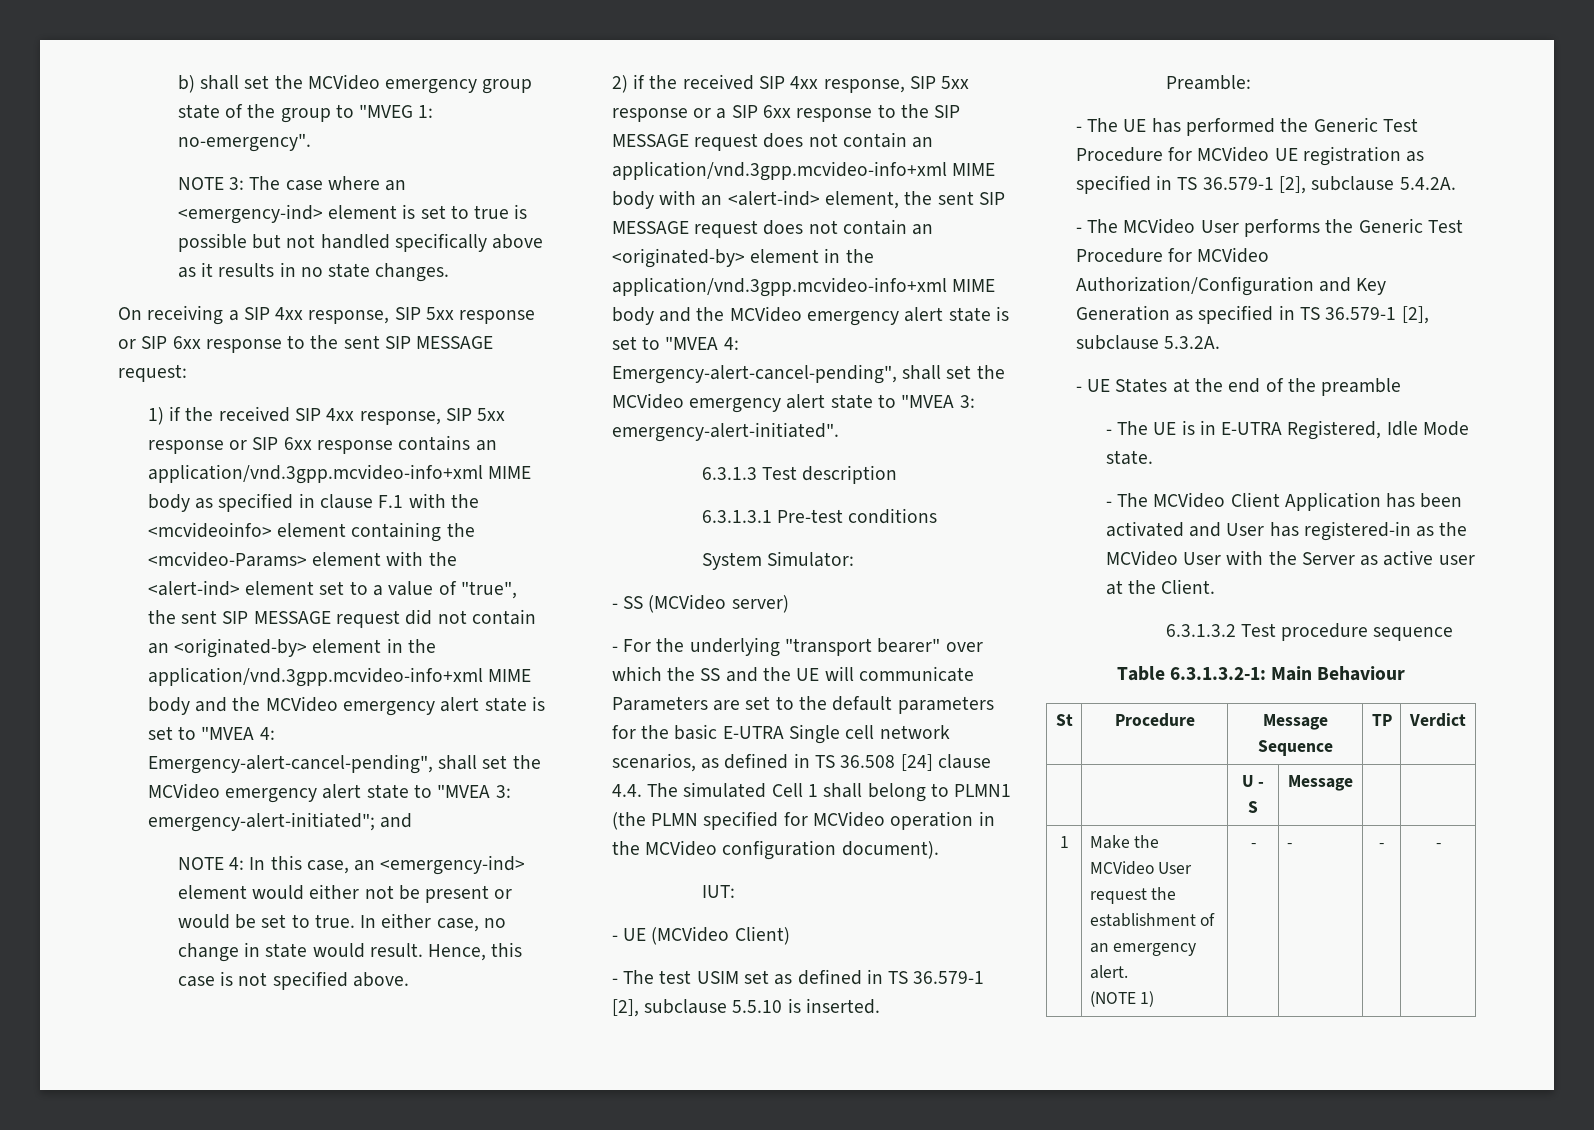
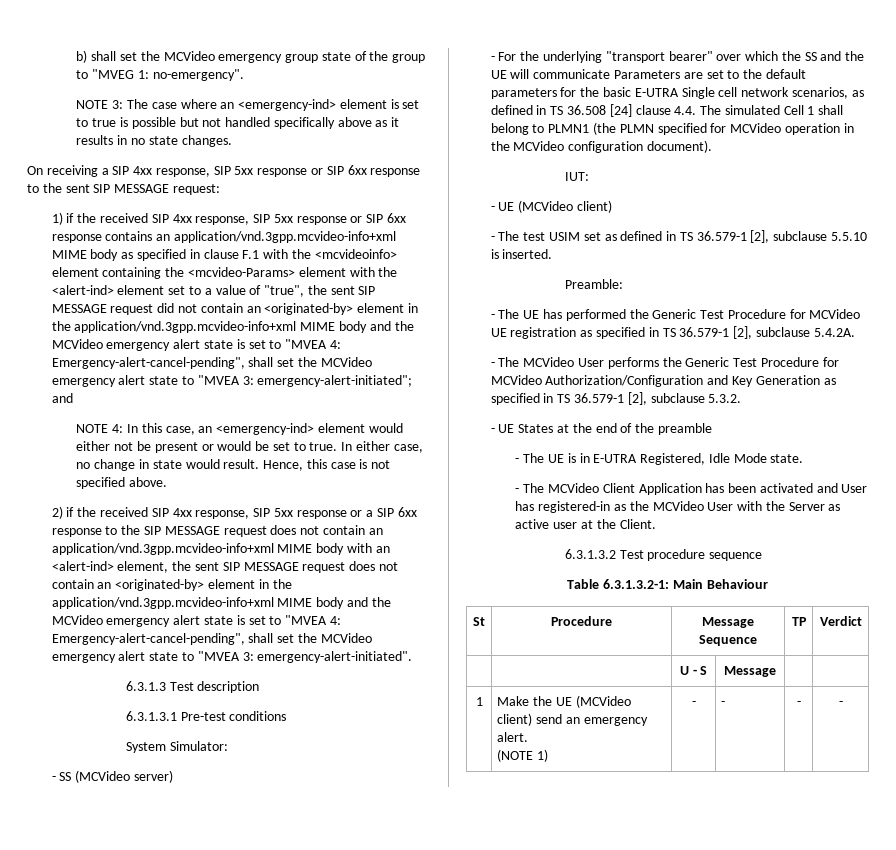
- - UE (MCVideo Client)
+ - UE (MCVideo client)
- - The MCVideo User performs the Generic Test Procedure for MCVideo Authorization/Configuration and Key Generation as specified in TS 36.579-1 [2], subclause 5.3.2A.
+ - The MCVideo User performs the Generic Test Procedure for MCVideo Authorization/Configuration and Key Generation as specified in TS 36.579-1 [2], subclause 5.3.2.
- 1 | Make the MCVideo User request the establishment of an emergency alert.
+ 1 | Make the UE (MCVideo client) send an emergency alert.

